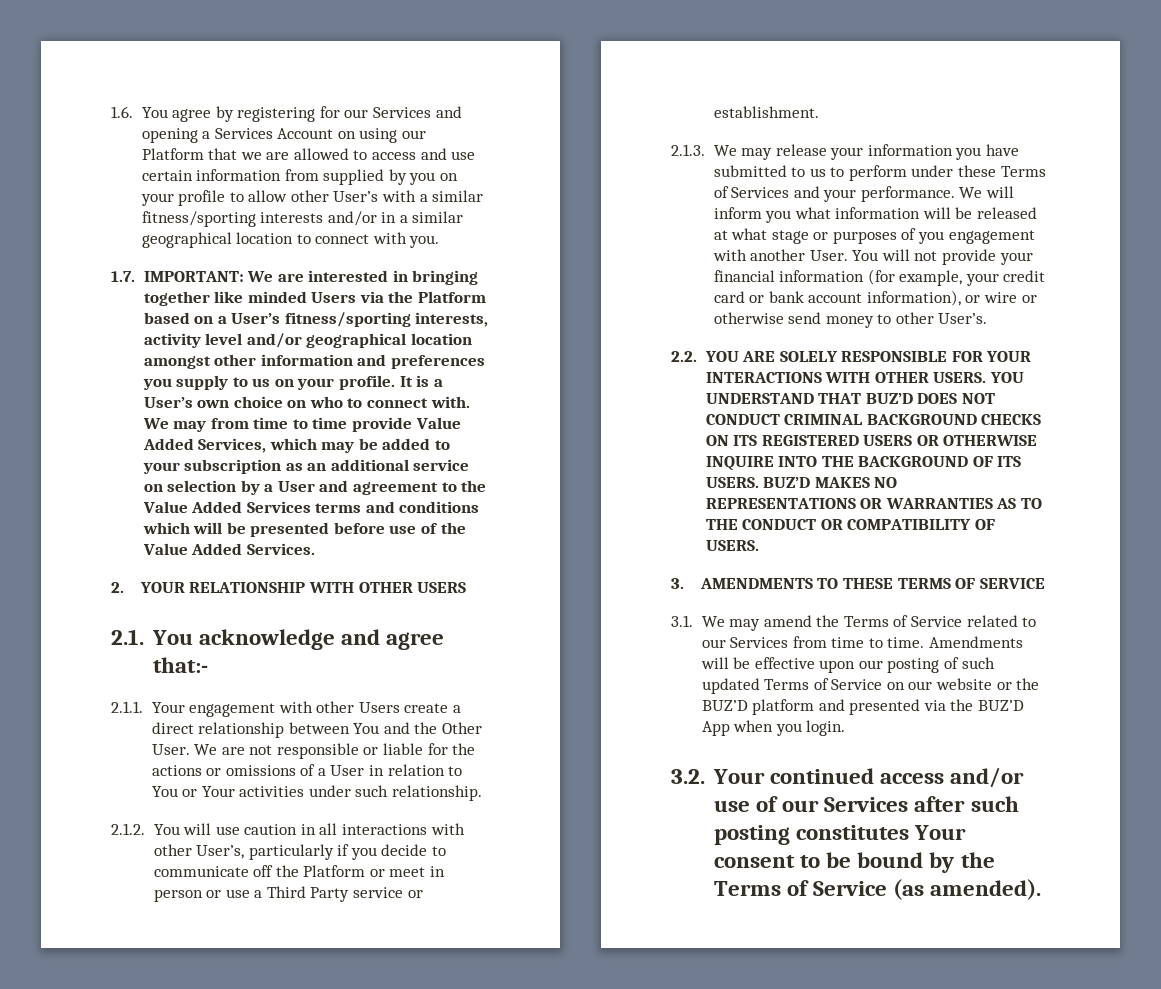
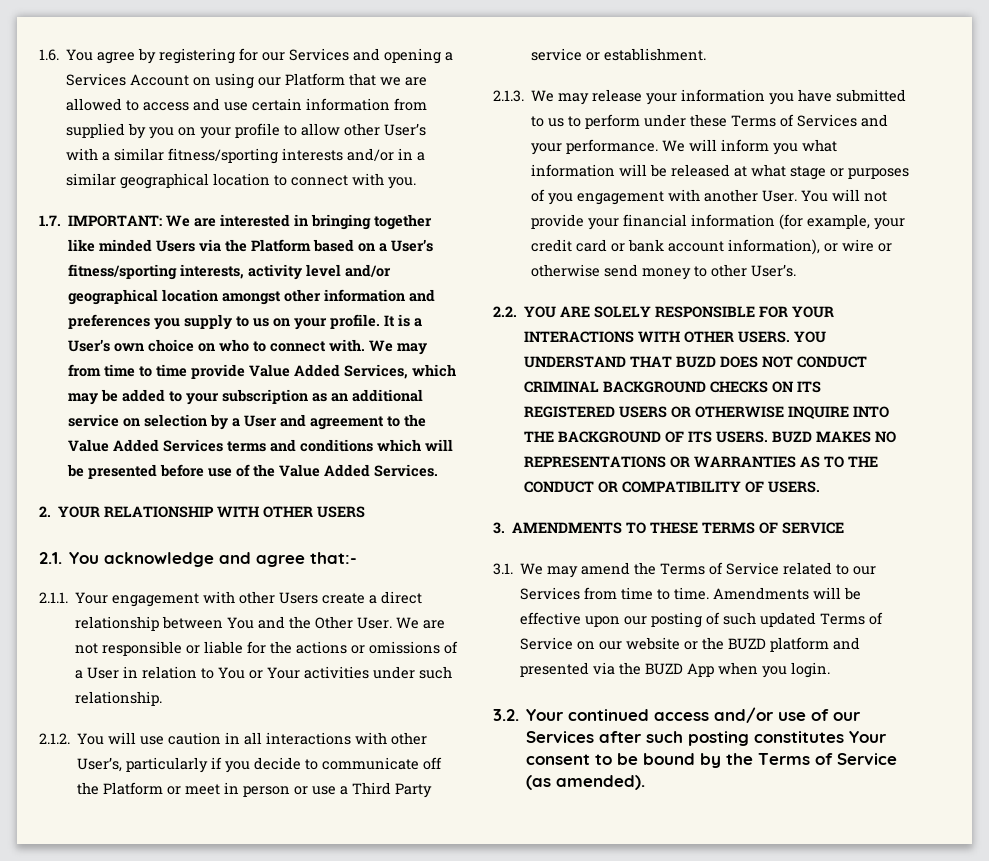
- YOU UNDERSTAND THAT BUZ’D DOES NOT CONDUCT CRIMINAL BACKGROUND CHECKS ON ITS REGISTERED USERS OR OTHERWISE INQUIRE INTO THE BACKGROUND OF ITS USERS.
+ YOU UNDERSTAND THAT BUZD DOES NOT CONDUCT CRIMINAL BACKGROUND CHECKS ON ITS REGISTERED USERS OR OTHERWISE INQUIRE INTO THE BACKGROUND OF ITS USERS.
- BUZ’D MAKES NO REPRESENTATIONS OR WARRANTIES AS TO THE CONDUCT OR COMPATIBILITY OF USERS.
+ BUZD MAKES NO REPRESENTATIONS OR WARRANTIES AS TO THE CONDUCT OR COMPATIBILITY OF USERS.
- Amendments will be effective upon our posting of such updated Terms of Service on our website or the BUZ’D platform and presented via the BUZ’D App when you login.
+ Amendments will be effective upon our posting of such updated Terms of Service on our website or the BUZD platform and presented via the BUZD App when you login.

